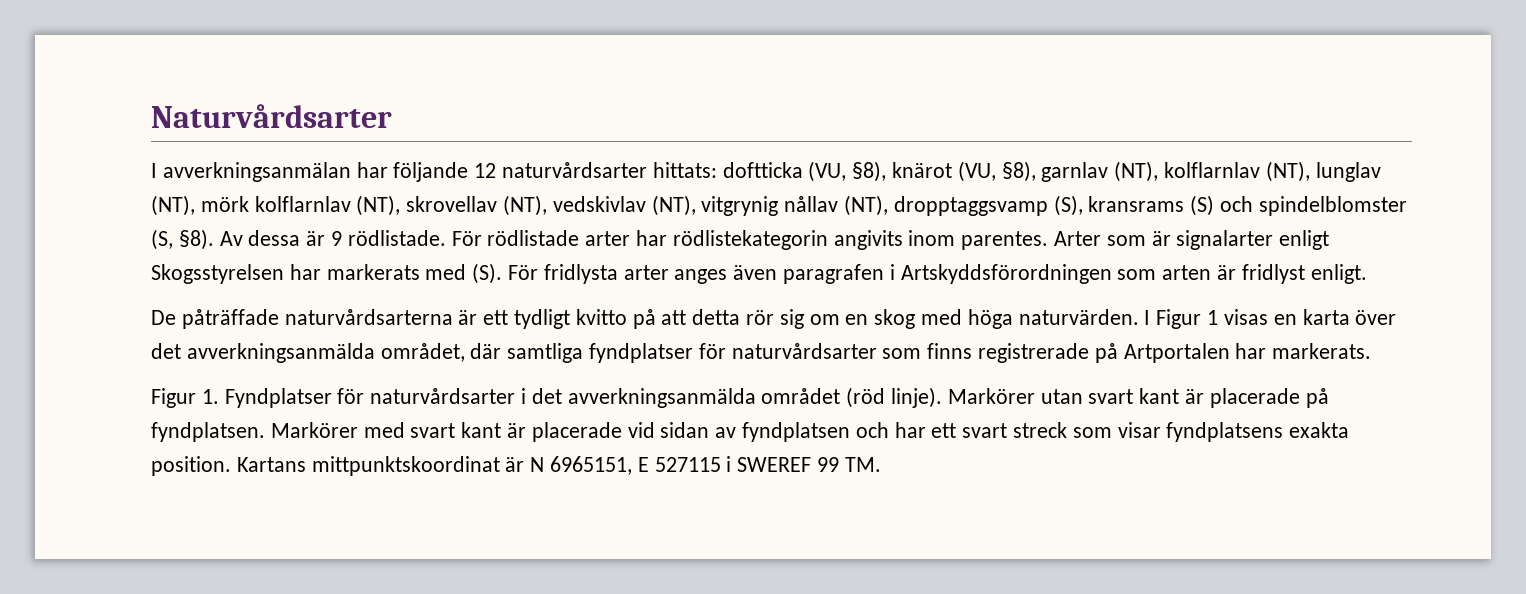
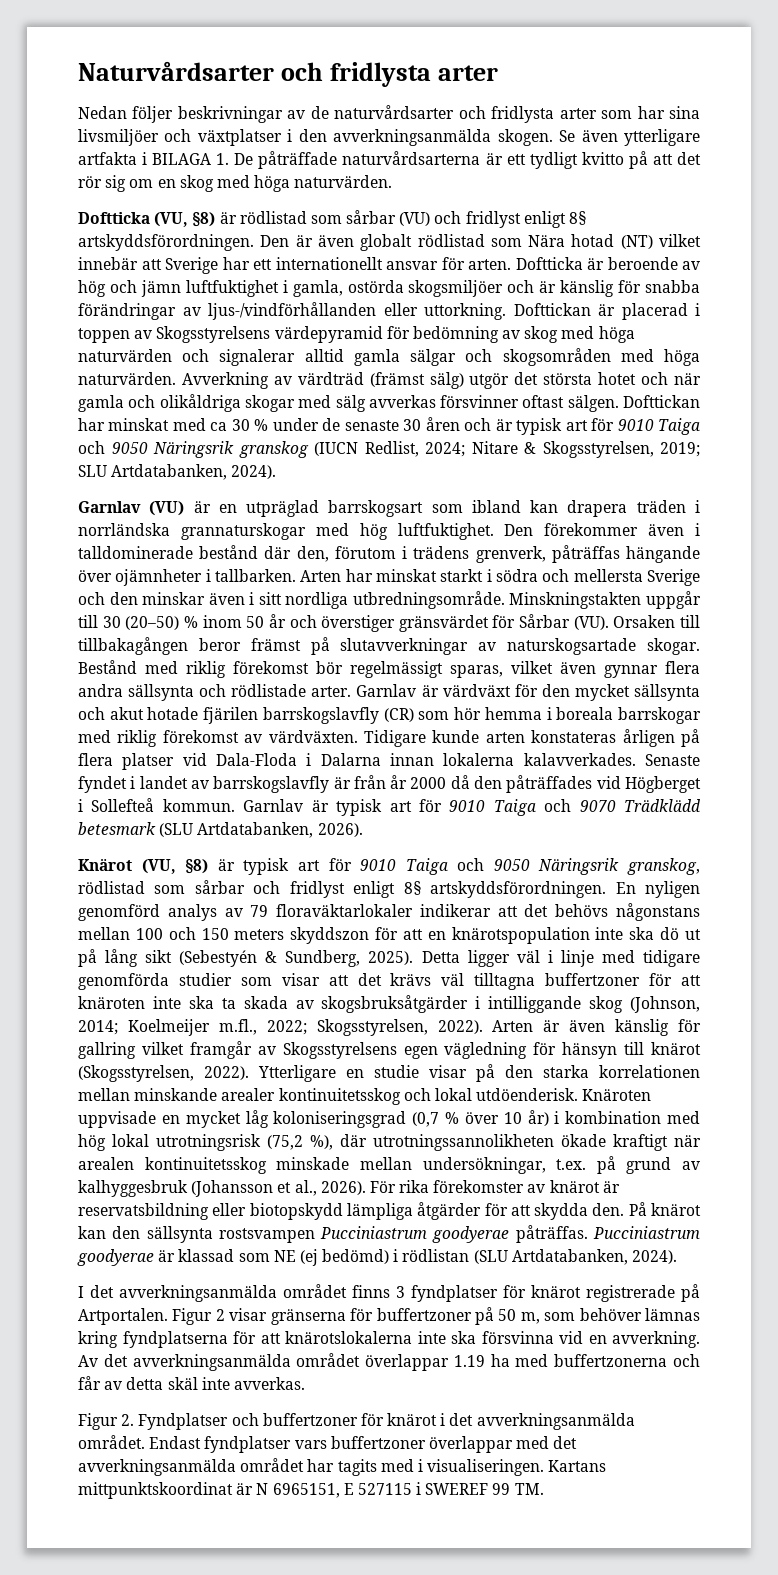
- Naturvårdsarter
- I avverkningsanmälan har följande 12 naturvårdsarter hittats: doftticka (VU, §8), knärot (VU, §8), garnlav (NT), kolflarnlav (NT), lunglav (NT), mörk kolflarnlav (NT), skrovellav (NT), vedskivlav (NT), vitgrynig nållav (NT), dropptaggsvamp (S), kransrams (S) och spindelblomster (S, §8). Av dessa är 9 rödlistade. För rödlistade arter har rödlistekategorin angivits inom parentes. Arter som är signalarter enligt Skogsstyrelsen har markerats med (S). För fridlysta arter anges även paragrafen i Artskyddsförordningen som arten är fridlyst enligt.
- De påträffade naturvårdsarterna är ett tydligt kvitto på att detta rör sig om en skog med höga naturvärden. I Figur 1 visas en karta över det avverkningsanmälda området, där samtliga fyndplatser för naturvårdsarter som finns registrerade på Artportalen har markerats.
- Figur 1. Fyndplatser för naturvårdsarter i det avverkningsanmälda området (röd linje). Markörer utan svart kant är placerade på fyndplatsen. Markörer med svart kant är placerade vid sidan av fyndplatsen och har ett svart streck som visar fyndplatsens exakta position.
+ Naturvårdsarter och fridlysta arter
+ Nedan följer beskrivningar av de naturvårdsarter och fridlysta arter som har sina livsmiljöer och växtplatser i den avverkningsanmälda skogen. Se även ytterligare artfakta i BILAGA 1. De påträffade naturvårdsarterna är ett tydligt kvitto på att det rör sig om en skog med höga naturvärden.
+ Doftticka (VU, §8) är rödlistad som sårbar (VU) och fridlyst enligt 8§ artskyddsförordningen. Den är även globalt rödlistad som Nära hotad (NT) vilket innebär att Sverige har ett internationellt ansvar för arten. Doftticka är beroende av hög och jämn luftfuktighet i gamla, ostörda skogsmiljöer och är känslig för snabba förändringar av ljus-/vindförhållanden eller uttorkning. Dofttickan är placerad i toppen av Skogsstyrelsens värdepyramid för bedömning av skog med höga naturvärden och signalerar alltid gamla sälgar och skogsområden med höga naturvärden. Avverkning av värdträd (främst sälg) utgör det största hotet och när gamla och olikåldriga skogar med sälg avverkas försvinner oftast sälgen. Dofttickan har minskat med ca 30 % under de senaste 30 åren och är typisk art för 9010 Taiga och 9050 Näringsrik granskog (IUCN Redlist, 2024; Nitare & Skogsstyrelsen, 2019; SLU Artdatabanken, 2024).
+ Garnlav (VU) är en utpräglad barrskogsart som ibland kan drapera träden i norrländska grannaturskogar med hög luftfuktighet. Den förekommer även i talldominerade bestånd där den, förutom i trädens grenverk, påträffas hängande över ojämnheter i tallbarken. Arten har minskat starkt i södra och mellersta Sverige och den minskar även i sitt nordliga utbredningsområde. Minskningstakten uppgår till 30 (20–50) % inom 50 år och överstiger gränsvärdet för Sårbar (VU). Orsaken till tillbakagången beror främst på slutavverkningar av naturskogsartade skogar. Bestånd med riklig förekomst bör regelmässigt sparas, vilket även gynnar flera andra sällsynta och rödlistade arter. Garnlav är värdväxt för den mycket sällsynta och akut hotade fjärilen barrskogslavfly (CR) som hör hemma i boreala barrskogar med riklig förekomst av värdväxten. Tidigare kunde arten konstateras årligen på flera platser vid Dala-Floda i Dalarna innan lokalerna kalavverkades. Senaste fyndet i landet av barrskogslavfly är från år 2000 då den påträffades vid Högberget i Sollefteå kommun. Garnlav är typisk art för 9010 Taiga och 9070 Trädklädd betesmark (SLU Artdatabanken, 2026).
+ Knärot (VU, §8) är typisk art för 9010 Taiga och 9050 Näringsrik granskog, rödlistad som sårbar och fridlyst enligt 8§ artskyddsförordningen. En nyligen genomförd analys av 79 floraväktarlokaler indikerar att det behövs någonstans mellan 100 och 150 meters skyddszon för att en knärotspopulation inte ska dö ut på lång sikt (Sebestyén & Sundberg, 2025). Detta ligger väl i linje med tidigare genomförda studier som visar att det krävs väl tilltagna buffertzoner för att knäroten inte ska ta skada av skogsbruksåtgärder i intilliggande skog (Johnson, 2014; Koelmeijer m.fl., 2022; Skogsstyrelsen, 2022). Arten är även känslig för gallring vilket framgår av Skogsstyrelsens egen vägledning för hänsyn till knärot (Skogsstyrelsen, 2022). Ytterligare en studie visar på den starka korrelationen mellan minskande arealer kontinuitetsskog och lokal utdöenderisk. Knäroten uppvisade en mycket låg koloniseringsgrad (0,7 % över 10 år) i kombination med hög lokal utrotningsrisk (75,2 %), där utrotningssannolikheten ökade kraftigt när arealen kontinuitetsskog minskade mellan undersökningar, t.ex. på grund av kalhyggesbruk (Johansson et al., 2026). För rika förekomster av knärot är reservatsbildning eller biotopskydd lämpliga åtgärder för att skydda den. På knärot kan den sällsynta rostsvampen Pucciniastrum goodyerae påträffas. Pucciniastrum goodyerae är klassad som NE (ej bedömd) i rödlistan (SLU Artdatabanken, 2024).
+ I det avverkningsanmälda området finns 3 fyndplatser för knärot registrerade på Artportalen. Figur 2 visar gränserna för buffertzoner på 50 m, som behöver lämnas kring fyndplatserna för att knärotslokalerna inte ska försvinna vid en avverkning. Av det avverkningsanmälda området överlappar 1.19 ha med buffertzonerna och får av detta skäl inte avverkas.
+ Figur 2. Fyndplatser och buffertzoner för knärot i det avverkningsanmälda området. Endast fyndplatser vars buffertzoner överlappar med det avverkningsanmälda området har tagits med i visualiseringen.

